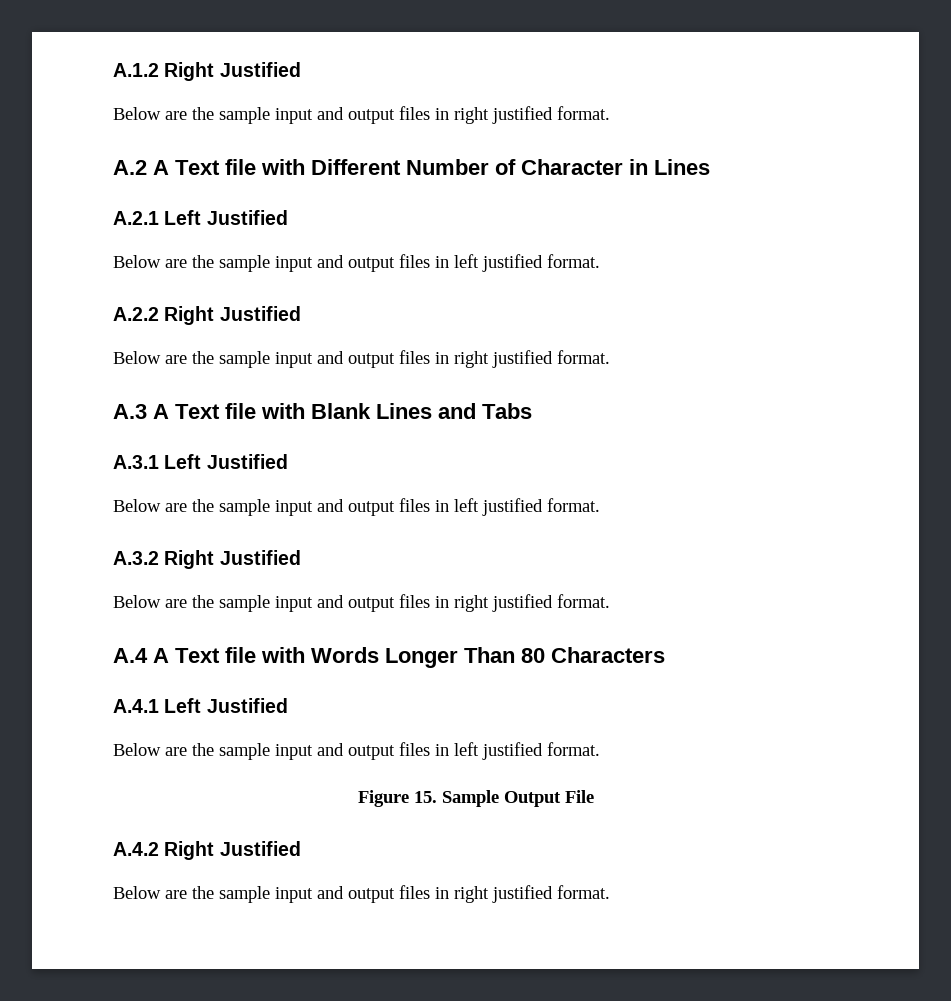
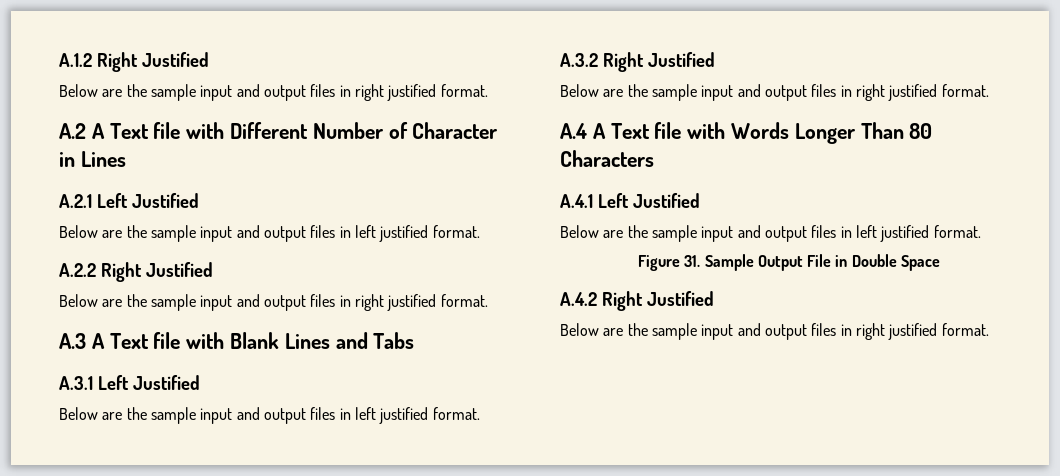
- Figure 15. Sample Output File
+ Figure 31. Sample Output File in Double Space

